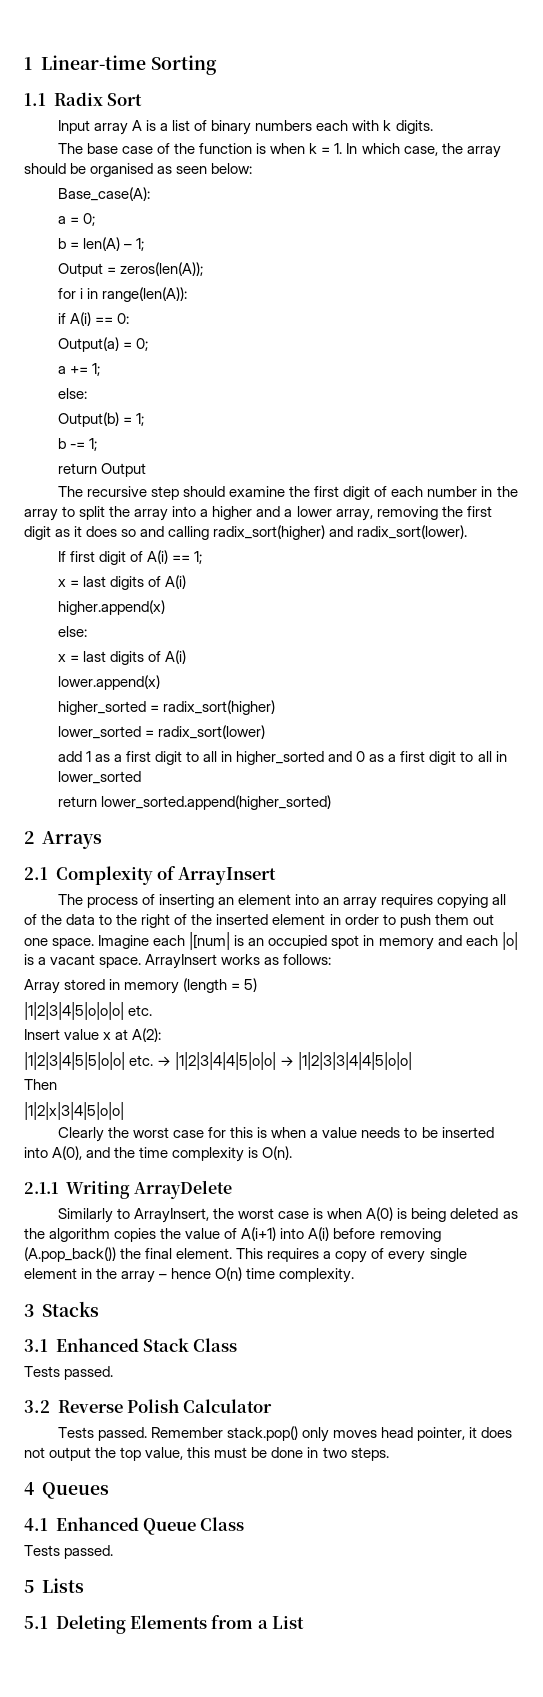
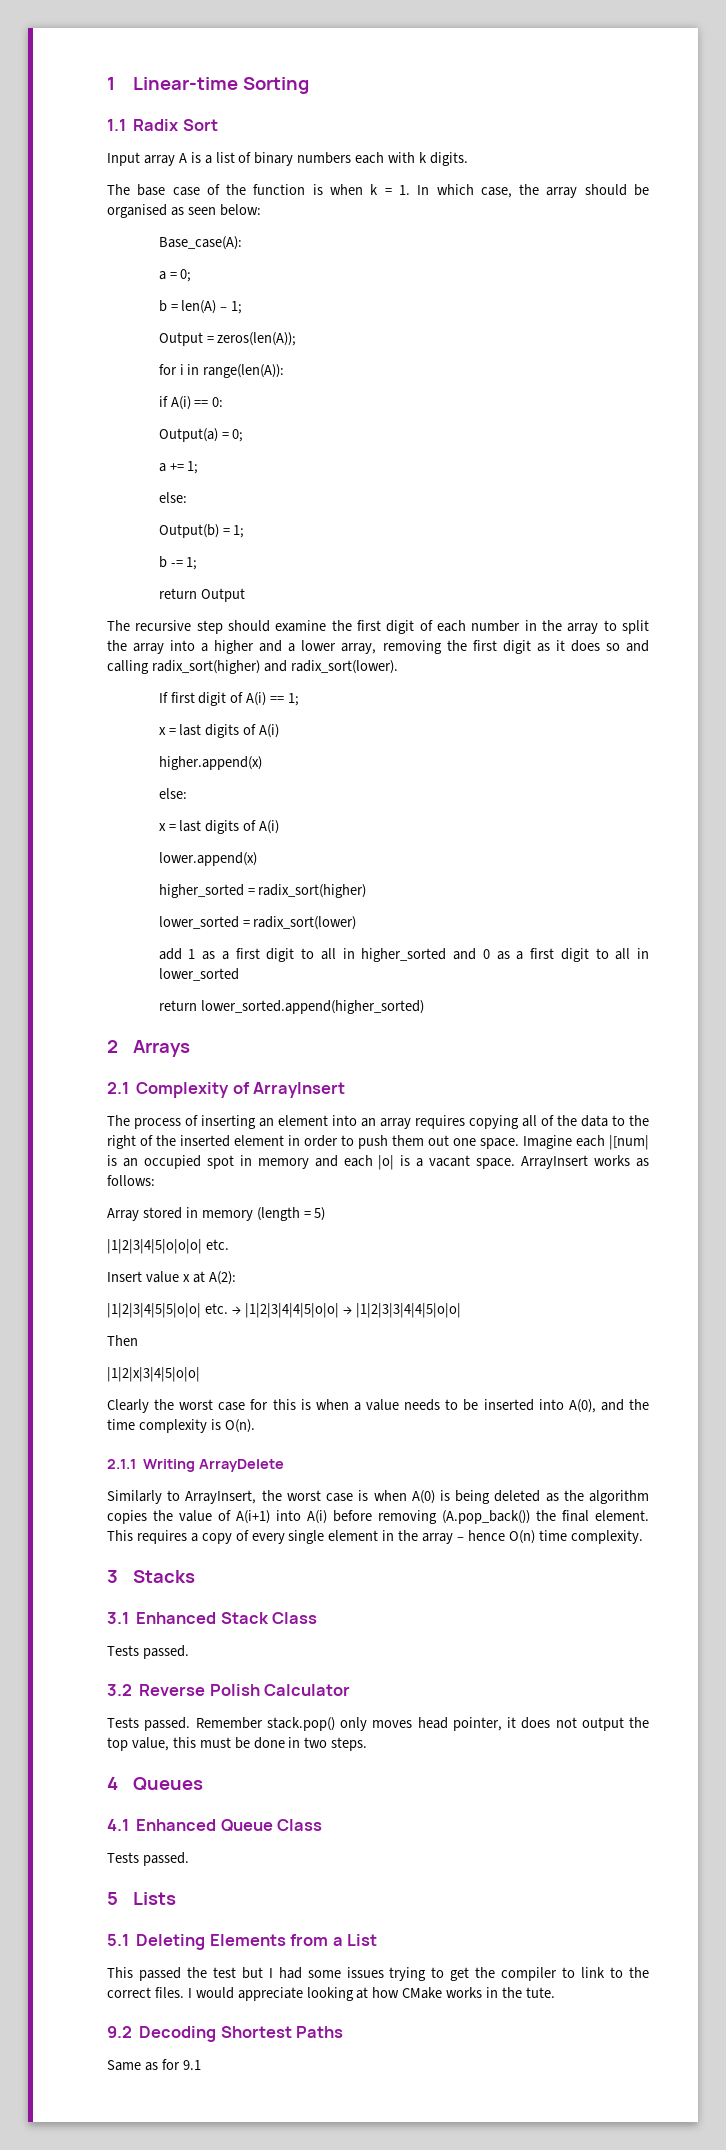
+ This passed the test but I had some issues trying to get the compiler to link to the correct files. I would appreciate looking at how CMake works in the tute.
+ 9.2 Decoding Shortest Paths
+ Same as for 9.1

